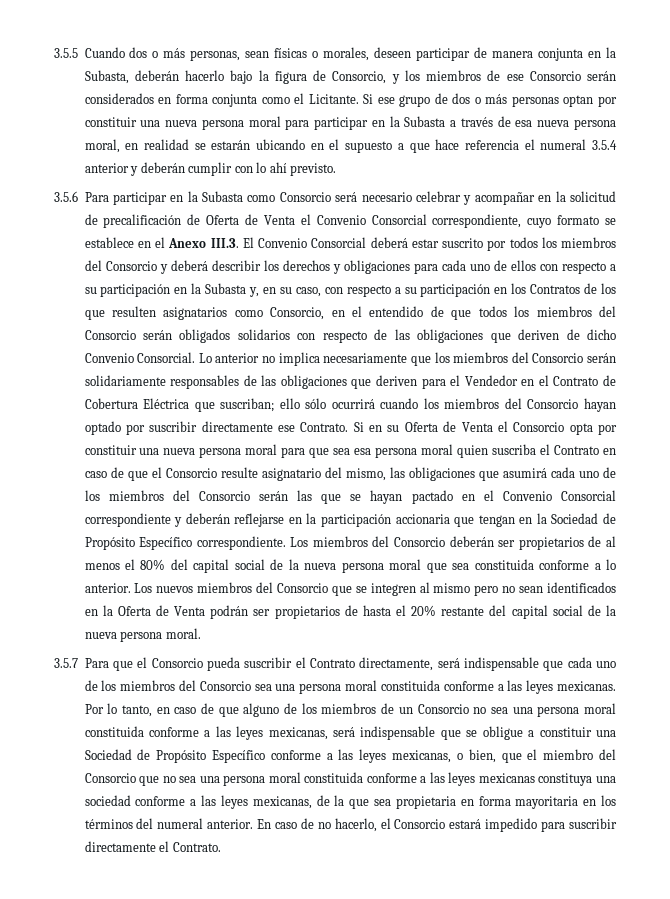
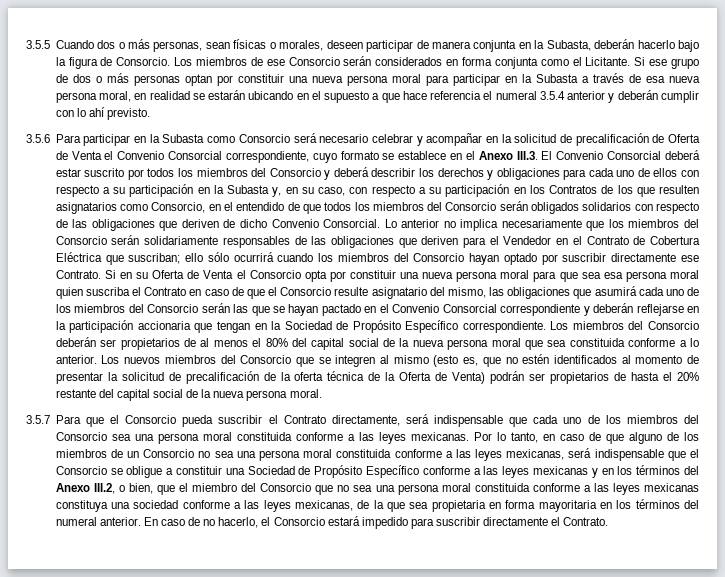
- 3.5.5 Cuando dos o más personas, sean físicas o morales, deseen participar de manera conjunta en la Subasta, deberán hacerlo bajo la figura de Consorcio, y los miembros de ese Consorcio serán considerados en forma conjunta como el Licitante.
+ 3.5.5 Cuando dos o más personas, sean físicas o morales, deseen participar de manera conjunta en la Subasta, deberán hacerlo bajo la figura de Consorcio. Los miembros de ese Consorcio serán considerados en forma conjunta como el Licitante.
- Los nuevos miembros del Consorcio que se integren al mismo pero no sean identificados en la Oferta de Venta podrán ser propietarios de hasta el 20% restante del capital social de la nueva persona moral.
+ Los nuevos miembros del Consorcio que se integren al mismo (esto es, que no estén identificados al momento de presentar la solicitud de precalificación de la oferta técnica de la Oferta de Venta) podrán ser propietarios de hasta el 20% restante del capital social de la nueva persona moral.
- Por lo tanto, en caso de que alguno de los miembros de un Consorcio no sea una persona moral constituida conforme a las leyes mexicanas, será indispensable que se obligue a constituir una Sociedad de Propósito Específico conforme a las leyes mexicanas, o bien, que el miembro del Consorcio que no sea una persona moral constituida conforme a las leyes mexicanas constituya una sociedad conforme a las leyes mexicanas, de la que sea propietaria en forma mayoritaria en los términos del numeral anterior.
+ Por lo tanto, en caso de que alguno de los miembros de un Consorcio no sea una persona moral constituida conforme a las leyes mexicanas, será indispensable que el Consorcio se obligue a constituir una Sociedad de Propósito Específico conforme a las leyes mexicanas y en los términos del Anexo III.2, o bien, que el miembro del Consorcio que no sea una persona moral constituida conforme a las leyes mexicanas constituya una sociedad conforme a las leyes mexicanas, de la que sea propietaria en forma mayoritaria en los términos del numeral anterior.

